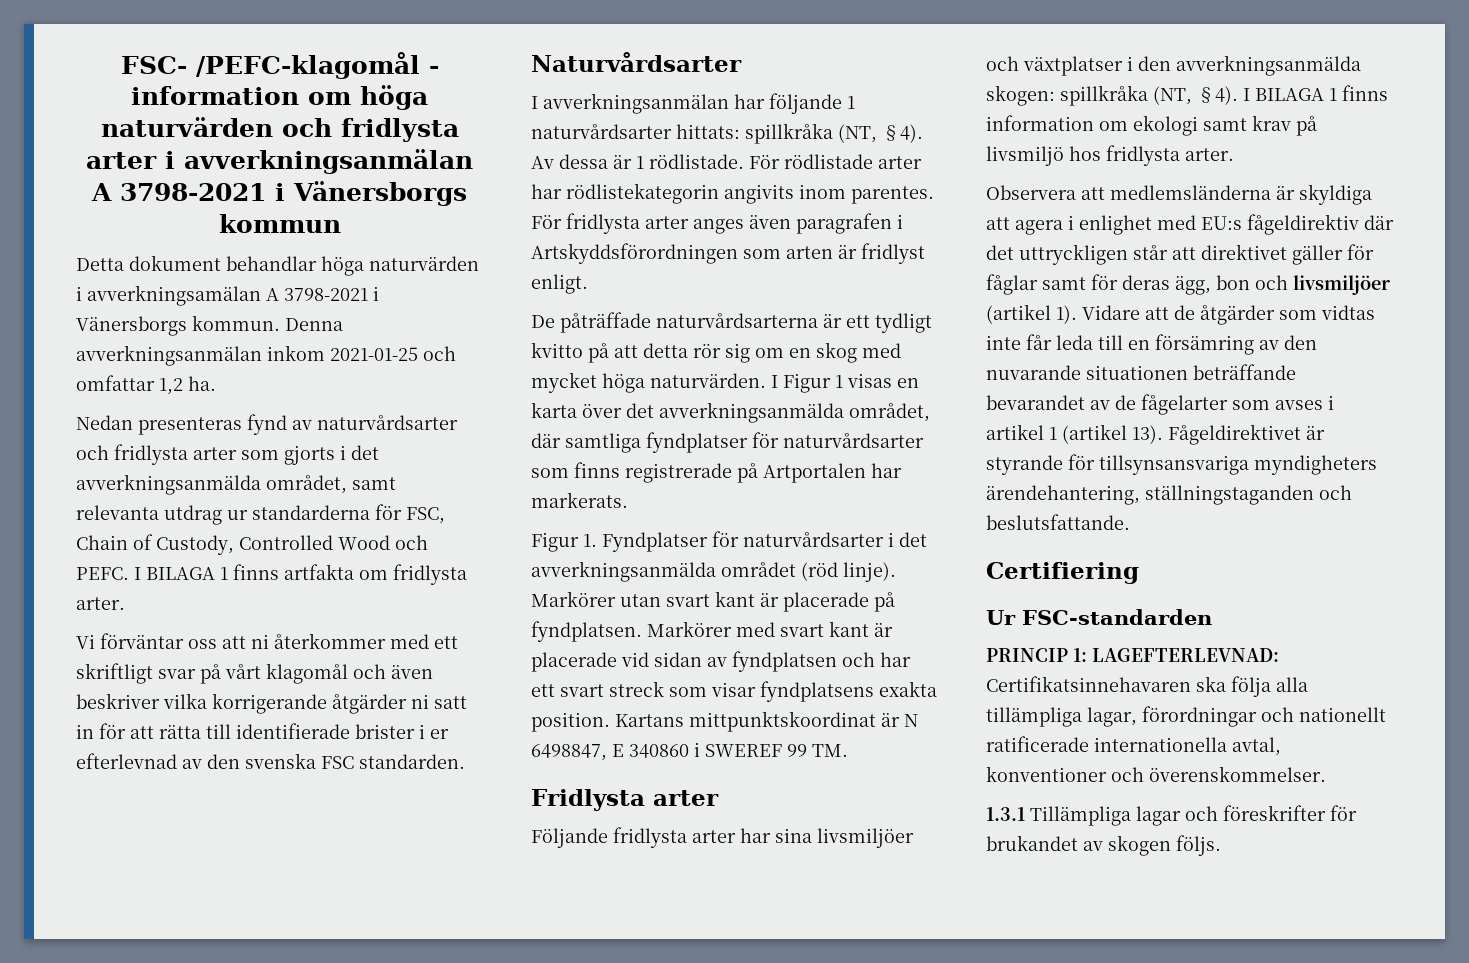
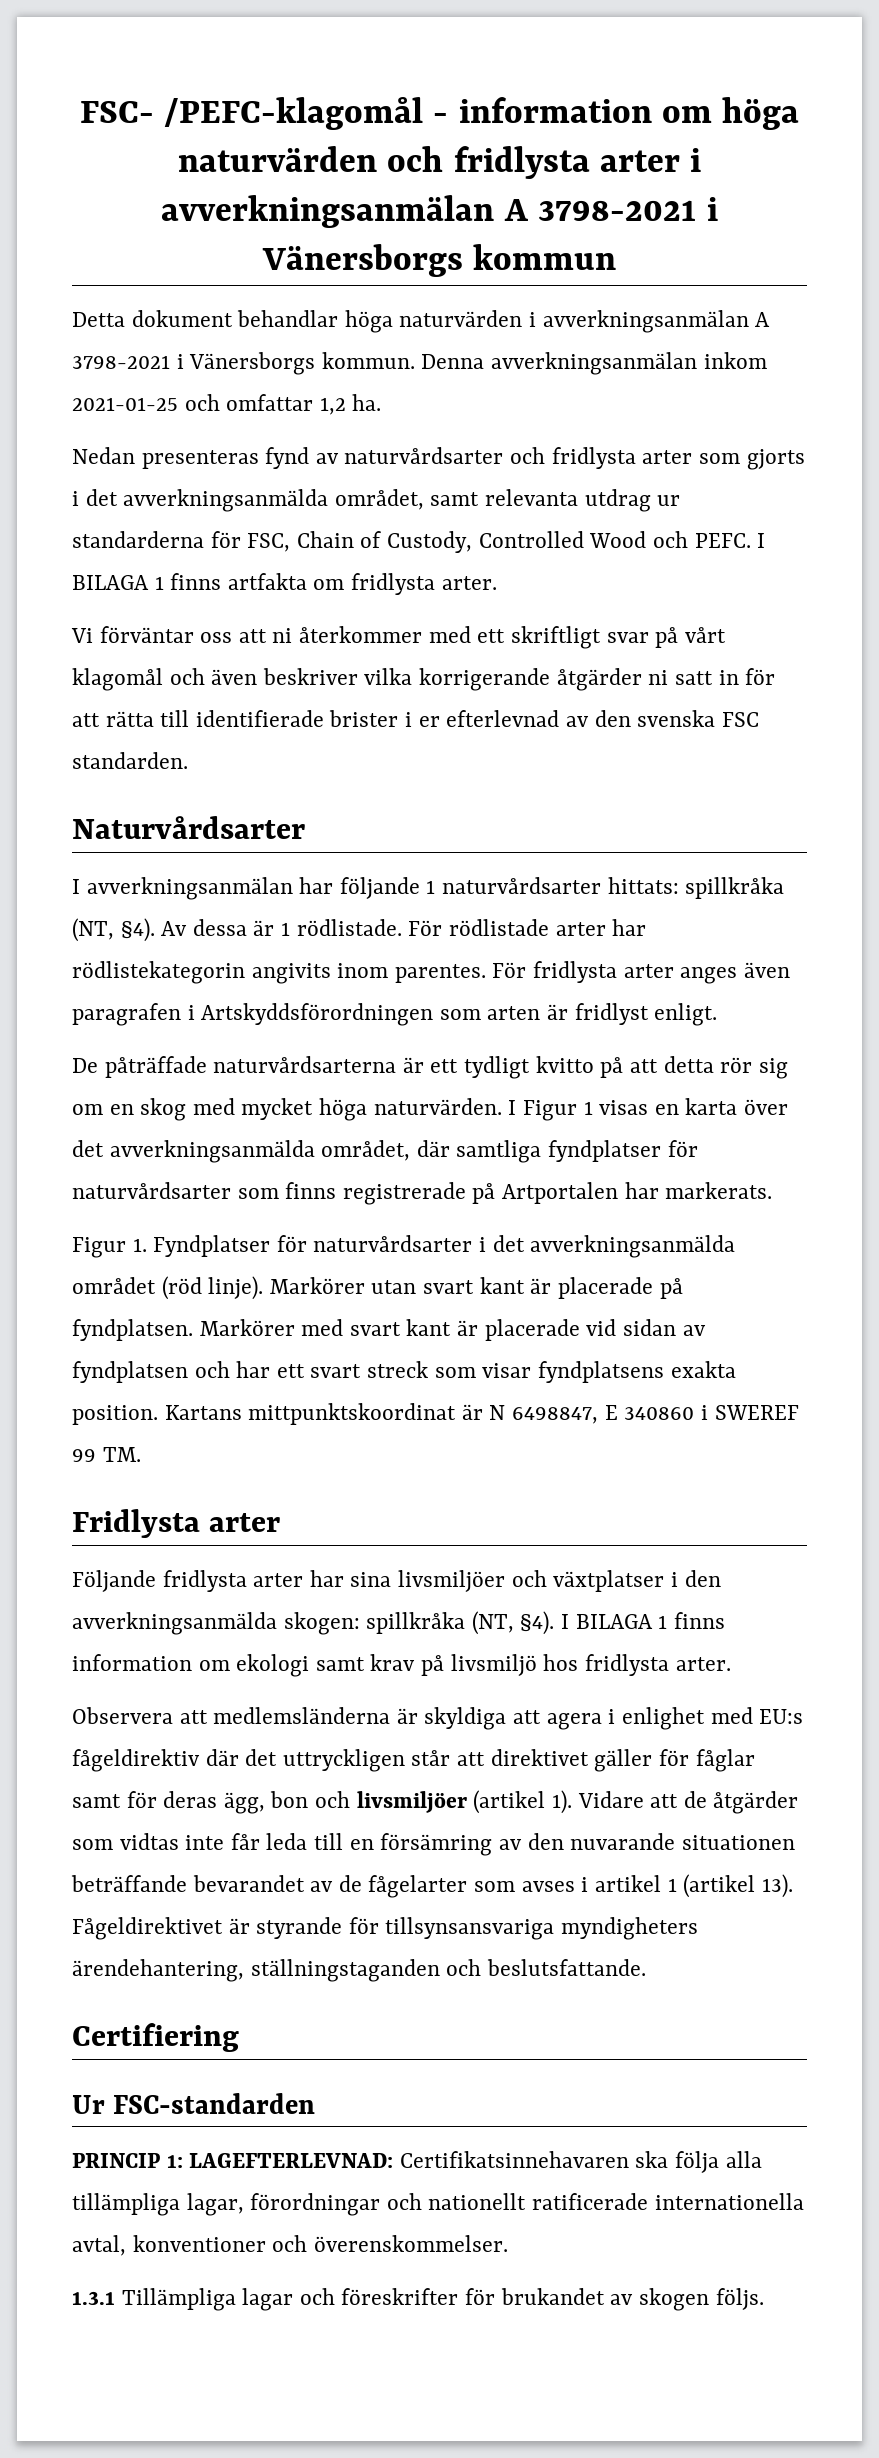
- Detta dokument behandlar höga naturvärden i avverkningsamälan A 3798-2021 i Vänersborgs kommun.
+ Detta dokument behandlar höga naturvärden i avverkningsanmälan A 3798-2021 i Vänersborgs kommun.

